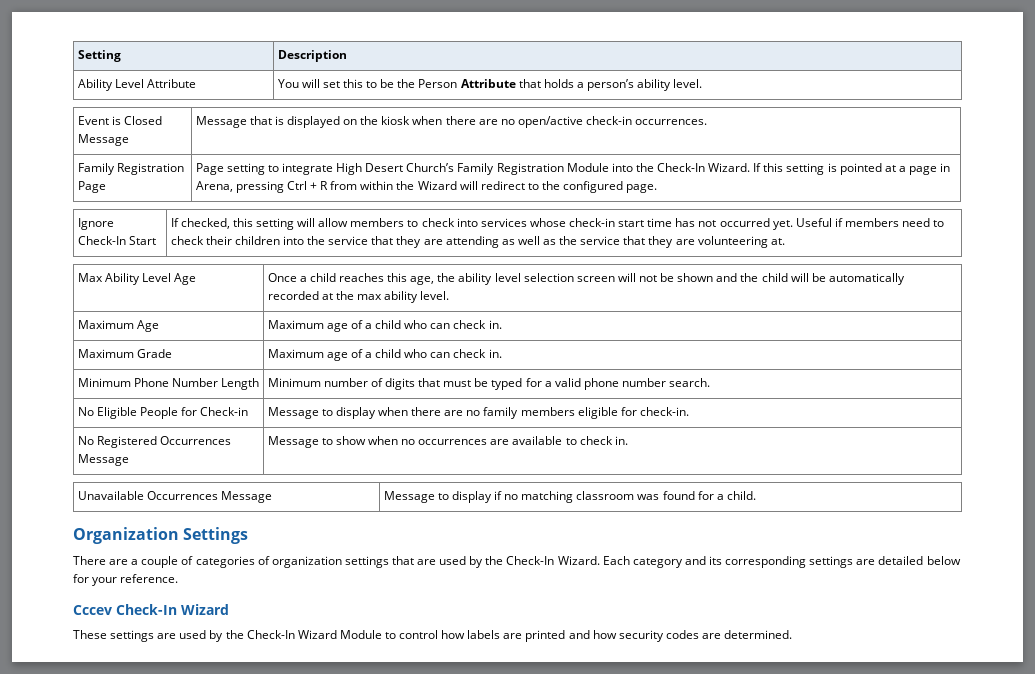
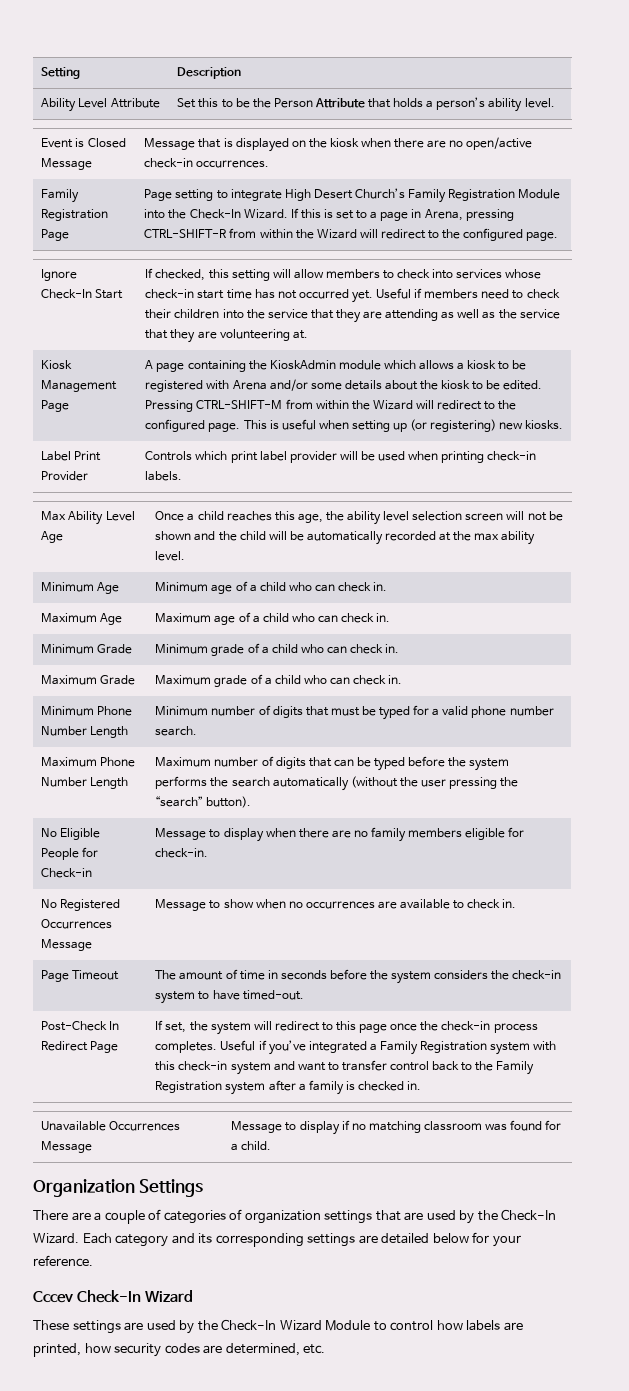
- Ability Level Attribute | You will set this to be the Person Attribute that holds a person’s ability level.
+ Ability Level Attribute | Set this to be the Person Attribute that holds a person’s ability level.
- If this setting is pointed at a page in Arena, pressing Ctrl + R from within the Wizard will redirect to the configured page.
+ If this is set to a page in Arena, pressing CTRL-SHIFT-R from within the Wizard will redirect to the configured page.
+ Kiosk Management Page | A page containing the KioskAdmin module which allows a kiosk to be registered with Arena and/or some details about the kiosk to be edited. Pressing CTRL-SHIFT-M from within the Wizard will redirect to the configured page. This is useful when setting up (or registering) new kiosks.
+ Label Print Provider | Controls which print label provider will be used when printing check-in labels.
+ Minimum Age | Minimum age of a child who can check in.
+ Minimum Grade | Minimum grade of a child who can check in.
- Maximum Grade | Maximum age of a child who can check in.
+ Maximum Grade | Maximum grade of a child who can check in.
+ Maximum Phone Number Length | Maximum number of digits that can be typed before the system performs the search automatically (without the user pressing the “search” button).
+ Page Timeout | The amount of time in seconds before the system considers the check-in system to have timed-out.
+ Post-Check In Redirect Page | If set, the system will redirect to this page once the check-in process completes. Useful if you’ve integrated a Family Registration system with this check-in system and want to transfer control back to the Family Registration system after a family is checked in.
- These settings are used by the Check-In Wizard Module to control how labels are printed and how security codes are determined.
+ These settings are used by the Check-In Wizard Module to control how labels are printed, how security codes are determined, etc.

